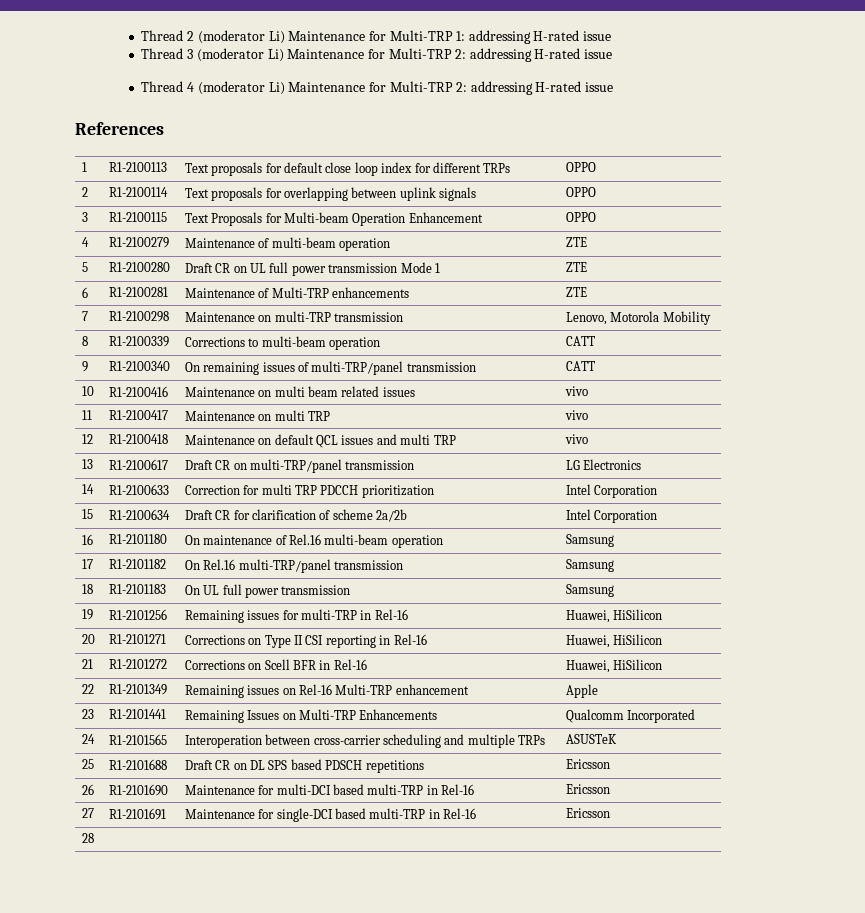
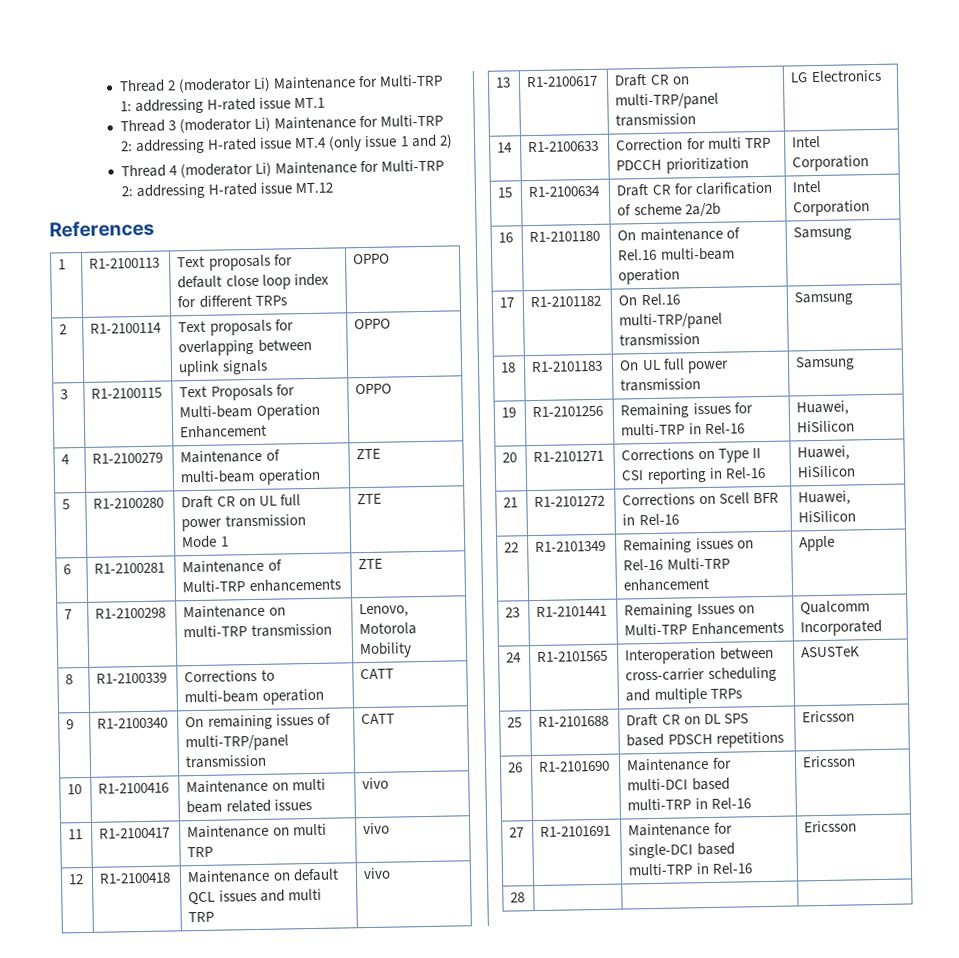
- Thread 2 (moderator Li) Maintenance for Multi-TRP 1: addressing H-rated issue
+ Thread 2 (moderator Li) Maintenance for Multi-TRP 1: addressing H-rated issue MT.1
- Thread 3 (moderator Li) Maintenance for Multi-TRP 2: addressing H-rated issue
+ Thread 3 (moderator Li) Maintenance for Multi-TRP 2: addressing H-rated issue MT.4 (only issue 1 and 2)
- Thread 4 (moderator Li) Maintenance for Multi-TRP 2: addressing H-rated issue
+ Thread 4 (moderator Li) Maintenance for Multi-TRP 2: addressing H-rated issue MT.12

